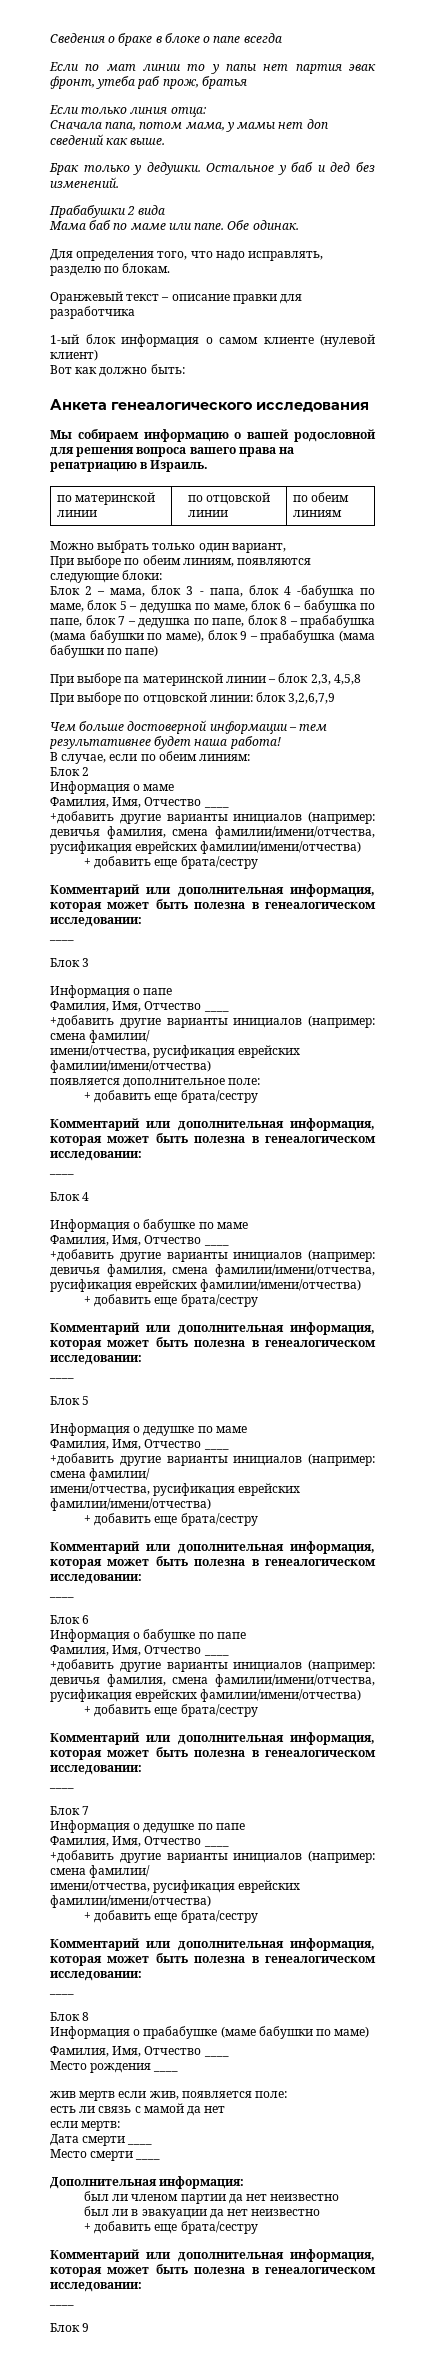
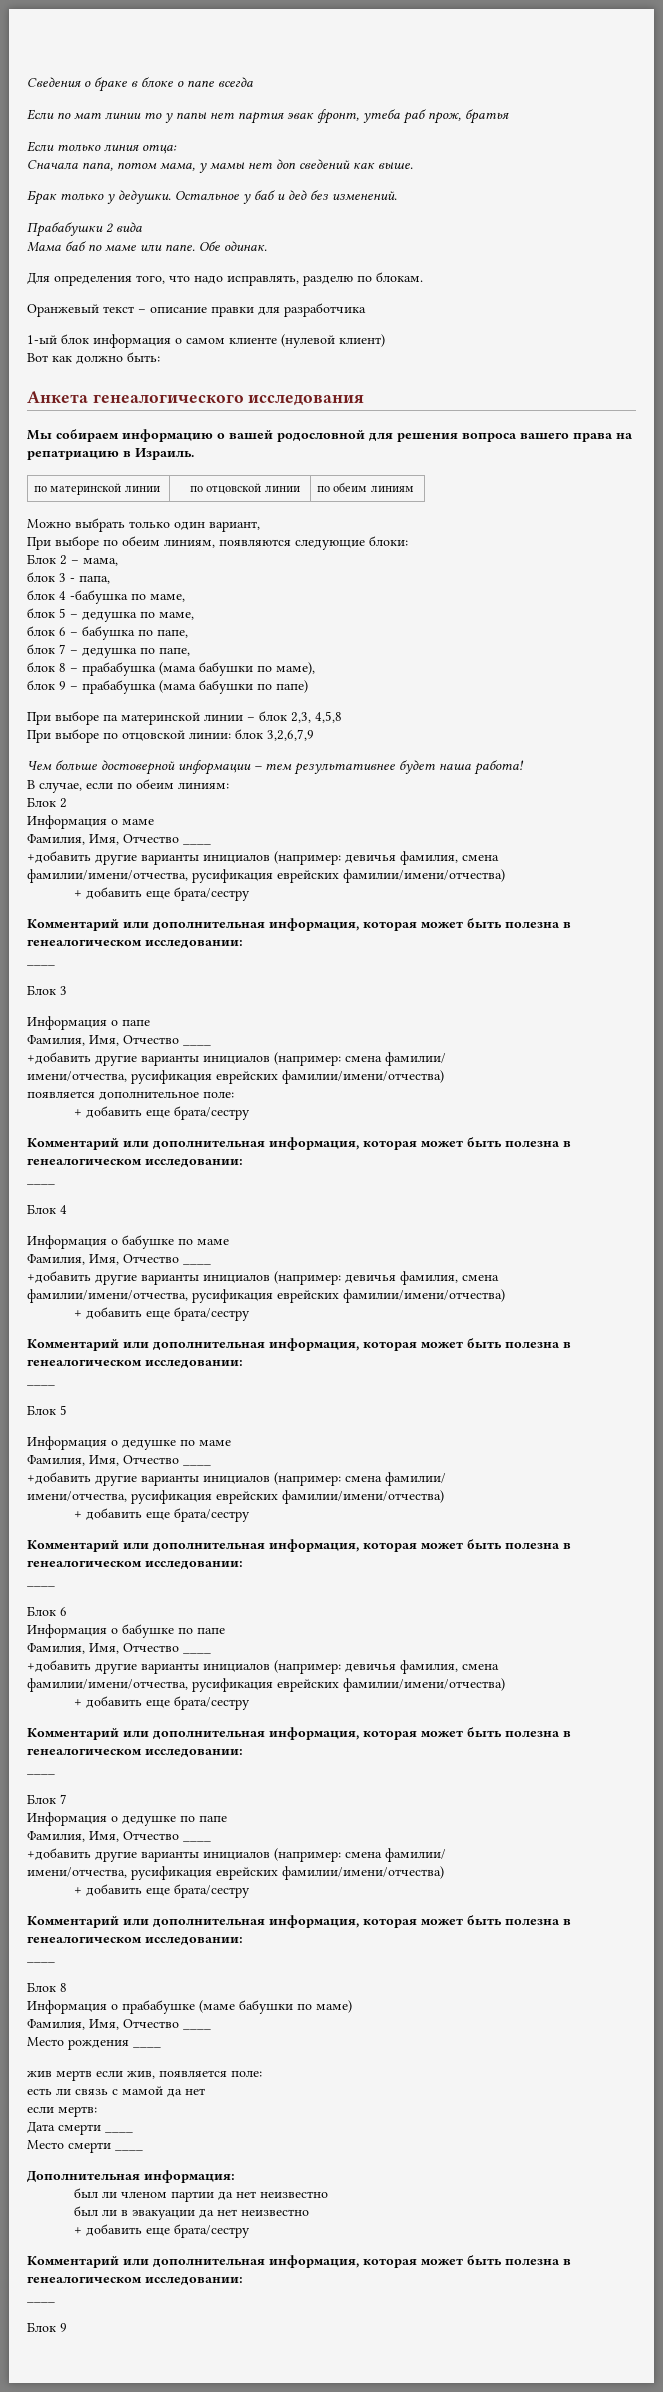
- Блок 2 – мама, блок 3 - папа, блок 4 -бабушка по маме, блок 5 – дедушка по маме, блок 6 – бабушка по папе, блок 7 – дедушка по папе, блок 8 – прабабушка (мама бабушки по маме), блок 9 – прабабушка (мама бабушки по папе)
+ Блок 2 – мама,
+ блок 3 - папа,
+ блок 4 -бабушка по маме,
+ блок 5 – дедушка по маме,
+ блок 6 – бабушка по папе,
+ блок 7 – дедушка по папе,
+ блок 8 – прабабушка (мама бабушки по маме),
+ блок 9 – прабабушка (мама бабушки по папе)

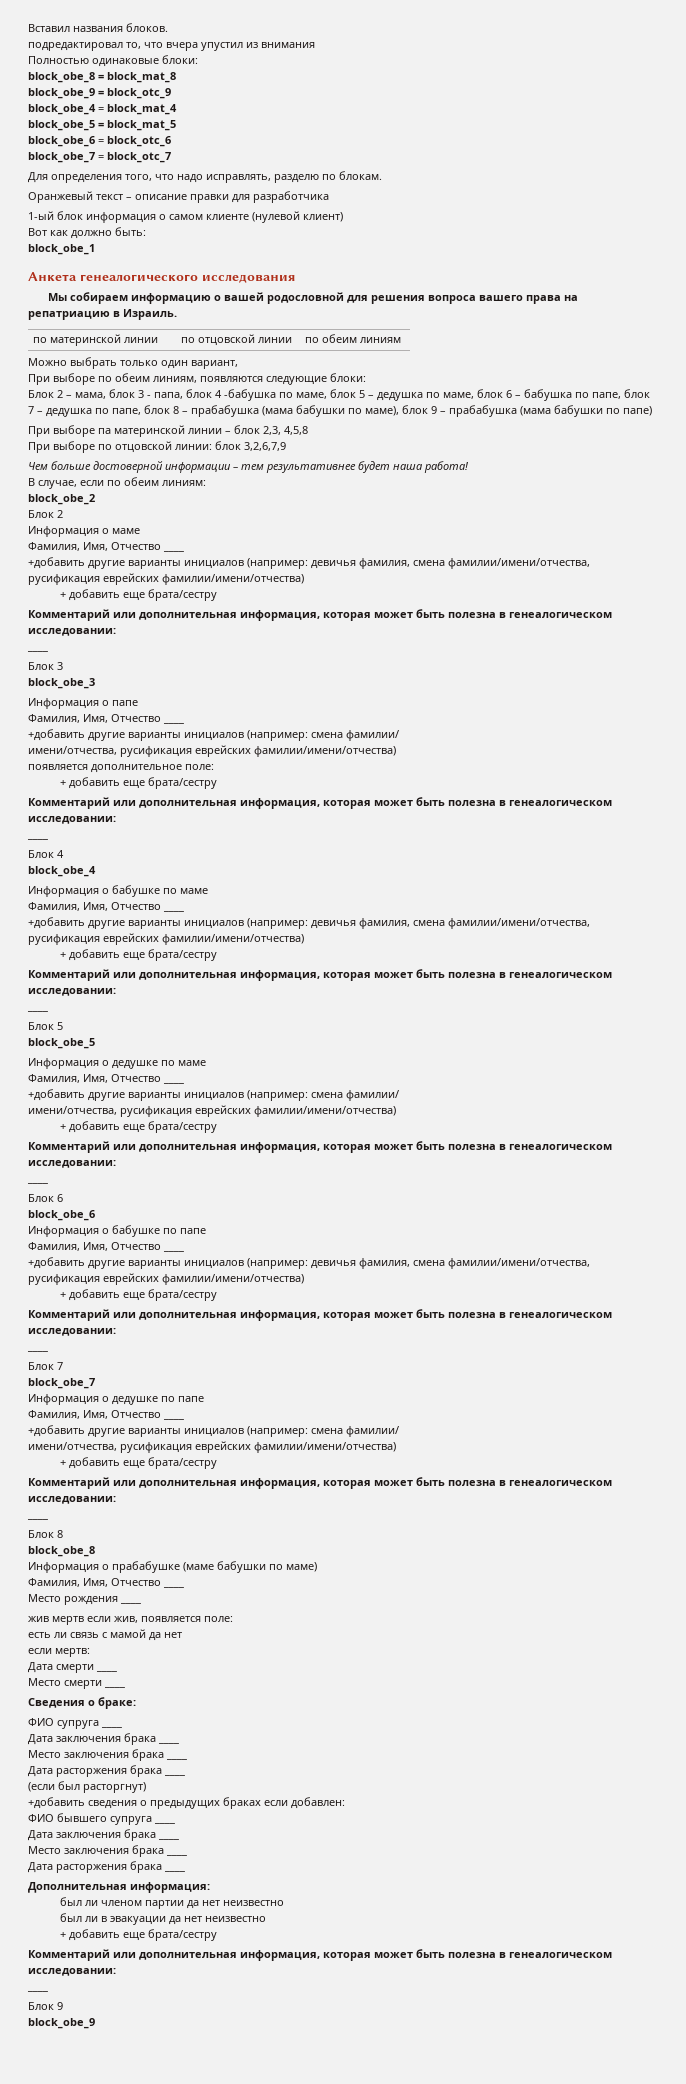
- Сведения о браке в блоке о папе всегда
- Если по мат линии то у папы нет партия эвак фронт, утеба раб прож, братья
- Если только линия отца:
- Сначала папа, потом мама, у мамы нет доп сведений как выше.
- Брак только у дедушки. Остальное у баб и дед без изменений.
- Прабабушки 2 вида
- Мама баб по маме или папе. Обе одинак.
+ Вставил названия блоков.
+ подредактировал то, что вчера упустил из внимания
+ Полностью одинаковые блоки:
+ block_obe_8 = block_mat_8
+ block_obe_9 = block_otc_9
+ block_obe_4 = block_mat_4
+ block_obe_5 = block_mat_5
+ block_obe_6 = block_otc_6
+ block_obe_7 = block_otc_7
+ block_obe_1
- Блок 2 – мама,
- блок 3 - папа,
- блок 4 -бабушка по маме,
- блок 5 – дедушка по маме,
- блок 6 – бабушка по папе,
- блок 7 – дедушка по папе,
- блок 8 – прабабушка (мама бабушки по маме),
- блок 9 – прабабушка (мама бабушки по папе)
+ Блок 2 – мама, блок 3 - папа, блок 4 -бабушка по маме, блок 5 – дедушка по маме, блок 6 – бабушка по папе, блок 7 – дедушка по папе, блок 8 – прабабушка (мама бабушки по маме), блок 9 – прабабушка (мама бабушки по папе)
+ block_obe_2
+ block_obe_3
  Блок 4
+ block_obe_4
  Блок 5
+ block_obe_5
  Блок 6
+ block_obe_6
  Блок 7
+ block_obe_7
  Блок 8
+ block_obe_8
+ Сведения о браке:
+ ФИО супруга ____
+ Дата заключения брака ____
+ Место заключения брака ____
+ Дата расторжения брака ____
+ (если был расторгнут)
+ +добавить сведения о предыдущих браках если добавлен:
+ ФИО бывшего супруга ____
+ Дата заключения брака ____
+ Место заключения брака ____
+ Дата расторжения брака ____
  Блок 9
+ block_obe_9

